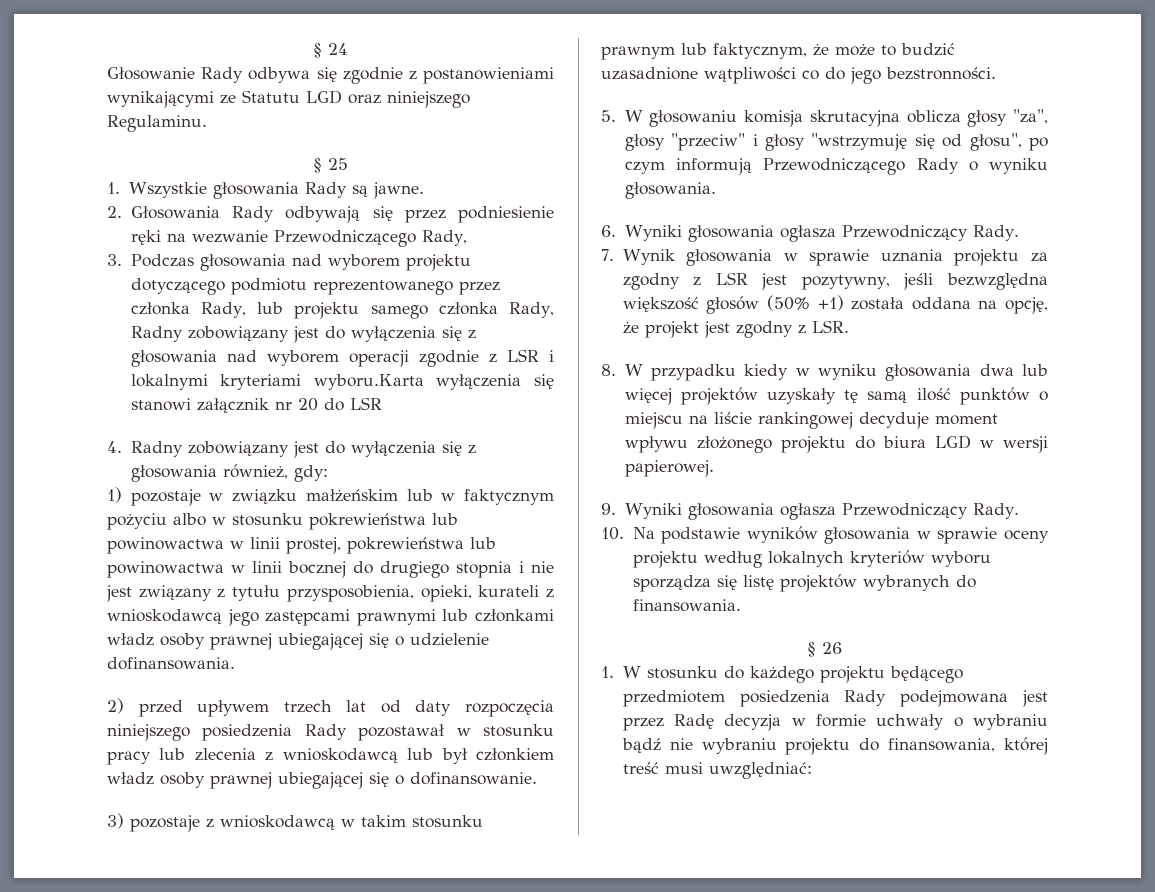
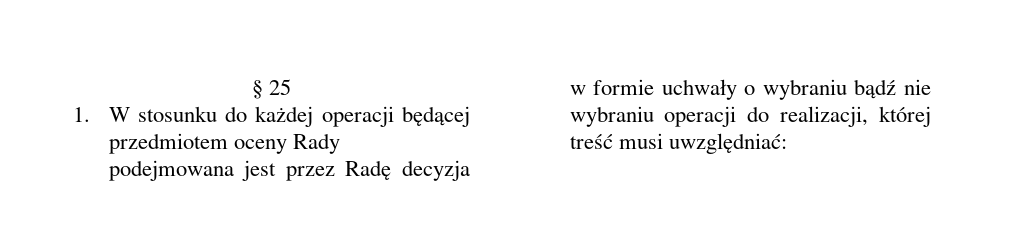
- § 24
- Głosowanie Rady odbywa się zgodnie z postanowieniami wynikającymi ze Statutu LGD oraz niniejszego Regulaminu.
  § 25
- 1. Wszystkie głosowania Rady są jawne.
- 2. Głosowania Rady odbywają się przez podniesienie ręki na wezwanie Przewodniczącego Rady,
- 3. Podczas głosowania nad wyborem projektu dotyczącego podmiotu reprezentowanego przez członka Rady, lub projektu samego członka Rady, Radny zobowiązany jest do wyłączenia się z głosowania nad wyborem operacji zgodnie z LSR i lokalnymi kryteriami wyboru.Karta wyłączenia się stanowi załącznik nr 20 do LSR
- 4. Radny zobowiązany jest do wyłączenia się z głosowania również, gdy:
- 1) pozostaje w związku małżeńskim lub w faktycznym pożyciu albo w stosunku pokrewieństwa lub powinowactwa w linii prostej, pokrewieństwa lub powinowactwa w linii bocznej do drugiego stopnia i nie jest związany z tytułu przysposobienia, opieki, kurateli z wnioskodawcą jego zastępcami prawnymi lub członkami władz osoby prawnej ubiegającej się o udzielenie dofinansowania.
- 2) przed upływem trzech lat od daty rozpoczęcia niniejszego posiedzenia Rady pozostawał w stosunku pracy lub zlecenia z wnioskodawcą lub był członkiem władz osoby prawnej ubiegającej się o dofinansowanie.
- 3) pozostaje z wnioskodawcą w takim stosunku prawnym lub faktycznym, że może to budzić uzasadnione wątpliwości co do jego bezstronności.
- 5. W głosowaniu komisja skrutacyjna oblicza głosy "za", głosy "przeciw" i głosy "wstrzymuję się od głosu", po czym informują Przewodniczącego Rady o wyniku głosowania.
- 6. Wyniki głosowania ogłasza Przewodniczący Rady.
- 7. Wynik głosowania w sprawie uznania projektu za zgodny z LSR jest pozytywny, jeśli bezwzględna większość głosów (50% +1) została oddana na opcję, że projekt jest zgodny z LSR.
- 8. W przypadku kiedy w wyniku głosowania dwa lub więcej projektów uzyskały tę samą ilość punktów o miejscu na liście rankingowej decyduje moment wpływu złożonego projektu do biura LGD w wersji papierowej.
- 9. Wyniki głosowania ogłasza Przewodniczący Rady.
- 10. Na podstawie wyników głosowania w sprawie oceny projektu według lokalnych kryteriów wyboru sporządza się listę projektów wybranych do finansowania.
- § 26
- 1. W stosunku do każdego projektu będącego przedmiotem posiedzenia Rady podejmowana jest przez Radę decyzja w formie uchwały o wybraniu bądź nie wybraniu projektu do finansowania, której treść musi uwzględniać:
+ 1. W stosunku do każdej operacji będącej przedmiotem oceny Rady podejmowana jest przez Radę decyzja w formie uchwały o wybraniu bądź nie wybraniu operacji do realizacji, której treść musi uwzględniać:

